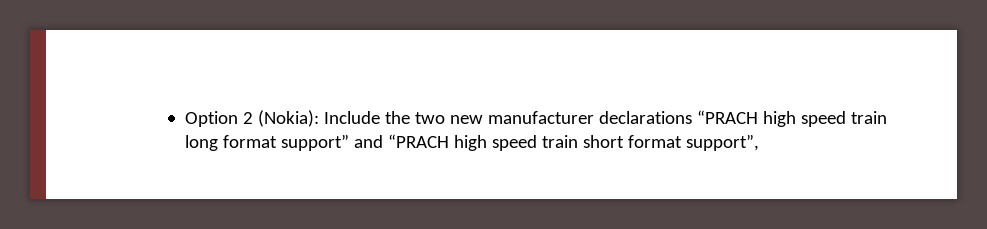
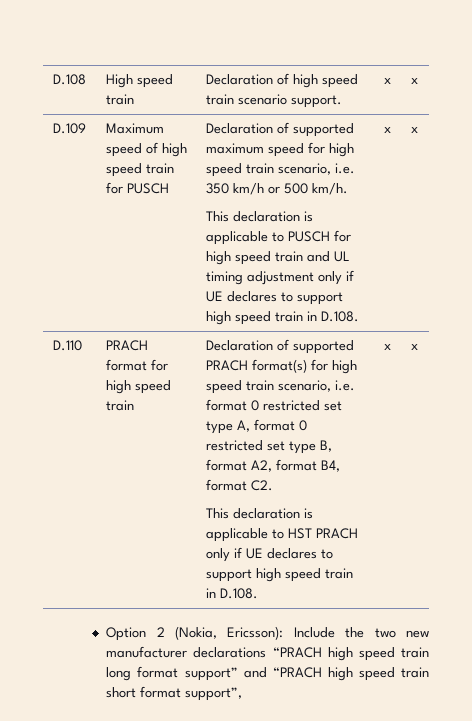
- Option 2 (Nokia): Include the two new manufacturer declarations “PRACH high speed train long format support” and “PRACH high speed train short format support”,
+ D.108 | High speed train | Declaration of high speed train scenario support. | x | x
+ D.109 | Maximum speed of high speed train for PUSCH | Declaration of supported maximum speed for high speed train scenario, i.e. 350 km/h or 500 km/h.
+ This declaration is applicable to PUSCH for high speed train and UL timing adjustment only if UE declares to support high speed train in D.108. | x | x
+ D.110 | PRACH format for high speed train | Declaration of supported PRACH format(s) for high speed train scenario, i.e. format 0 restricted set type A, format 0 restricted set type B, format A2, format B4, format C2.
+ This declaration is applicable to HST PRACH only if UE declares to support high speed train in D.108. | x | x
+ Option 2 (Nokia, Ericsson): Include the two new manufacturer declarations “PRACH high speed train long format support” and “PRACH high speed train short format support”,

